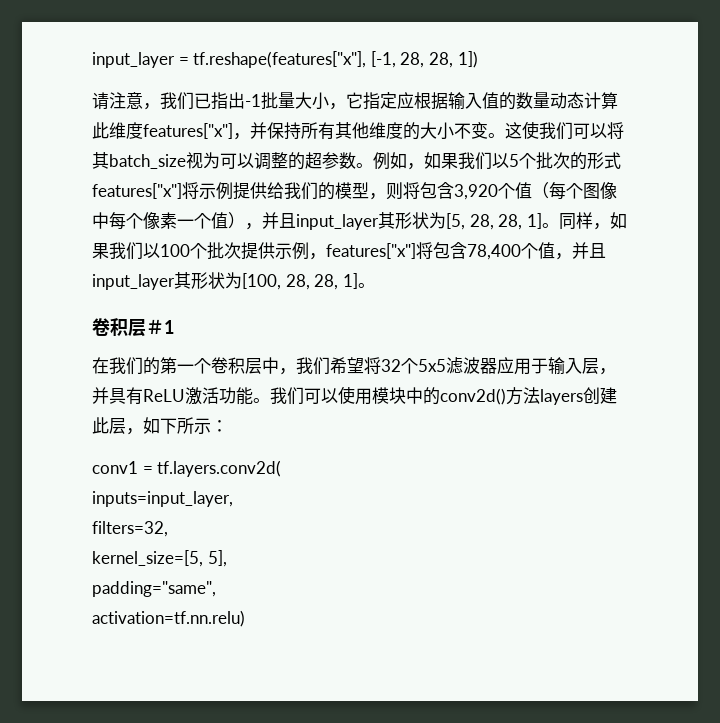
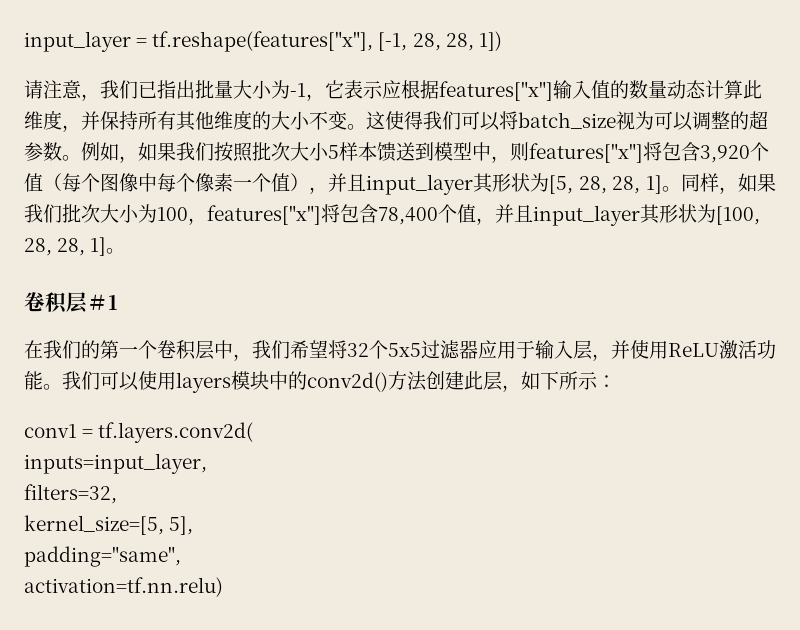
- 请注意，我们已指出-1批量大小，它指定应根据输入值的数量动态计算此维度features["x"]，并保持所有其他维度的大小不变。
+ 请注意，我们已指出批量大小为-1，它表示应根据features["x"]输入值的数量动态计算此维度，并保持所有其他维度的大小不变。
- 这使我们可以将其batch_size视为可以调整的超参数。
+ 这使得我们可以将batch_size视为可以调整的超参数。
- 例如，如果我们以5个批次的形式features["x"]将示例提供给我们的模型，则将包含3,920个值（每个图像中每个像素一个值），并且input_layer其形状为[5, 28, 28, 1]。
+ 例如，如果我们按照批次大小5样本馈送到模型中，则features["x"]将包含3,920个值（每个图像中每个像素一个值），并且input_layer其形状为[5, 28, 28, 1]。
- 同样，如果我们以100个批次提供示例，features["x"]将包含78,400个值，并且input_layer其形状为[100, 28, 28, 1]。
+ 同样，如果我们批次大小为100，features["x"]将包含78,400个值，并且input_layer其形状为[100, 28, 28, 1]。
- 在我们的第一个卷积层中，我们希望将32个5x5滤波器应用于输入层，并具有ReLU激活功能。
+ 在我们的第一个卷积层中，我们希望将32个5x5过滤器应用于输入层，并使用ReLU激活功能。
- 我们可以使用模块中的conv2d()方法layers创建此层，如下所示：
+ 我们可以使用layers模块中的conv2d()方法创建此层，如下所示：

